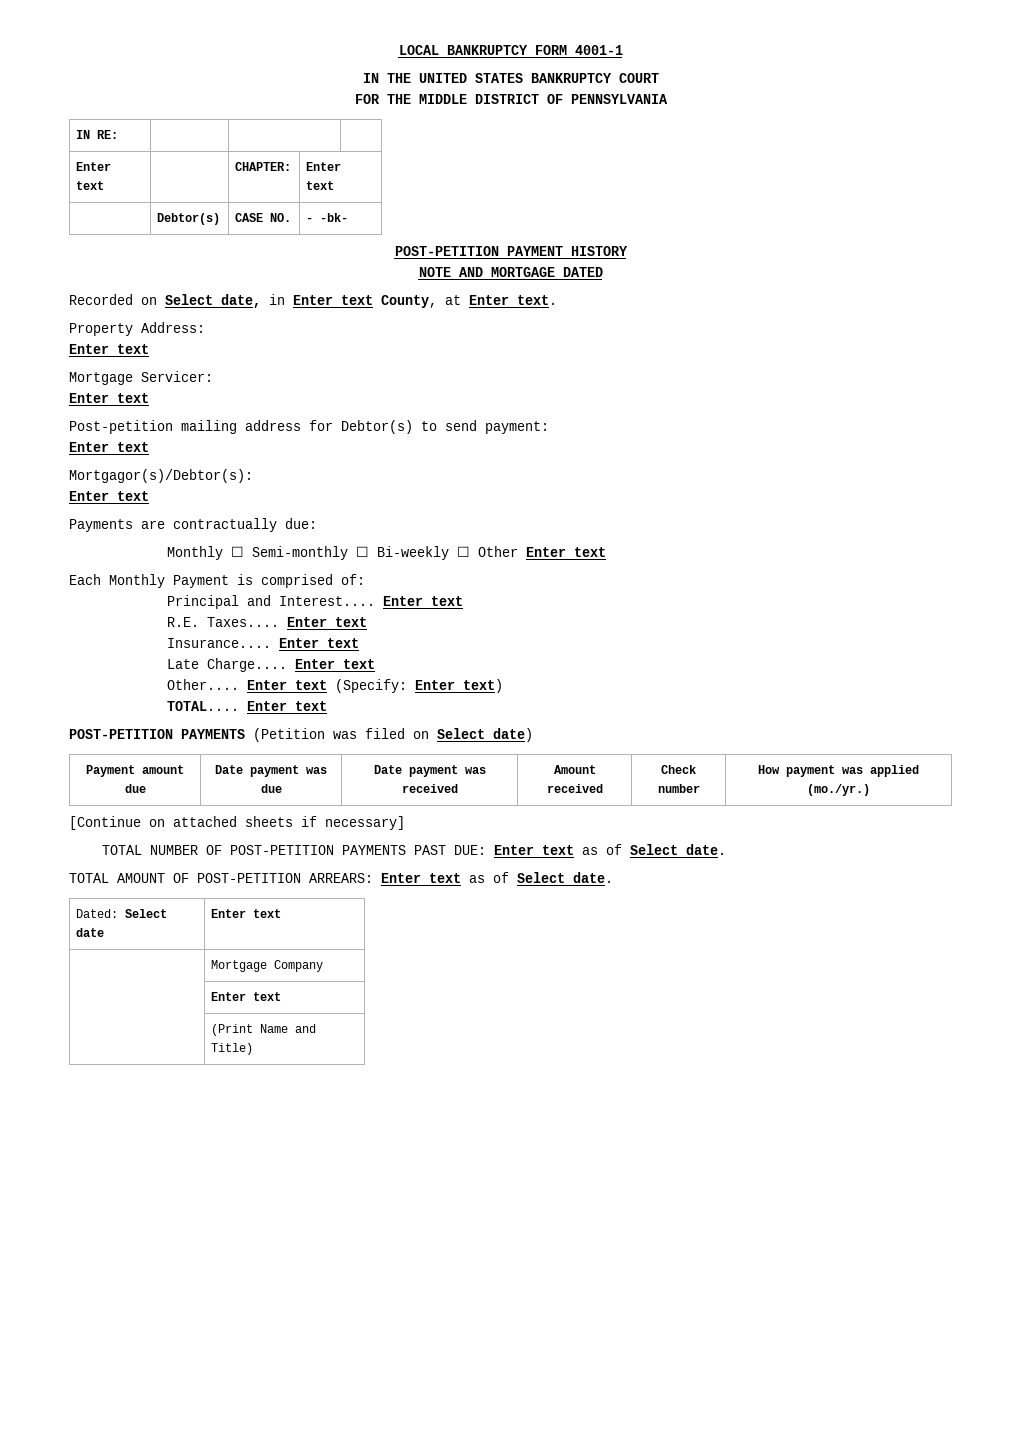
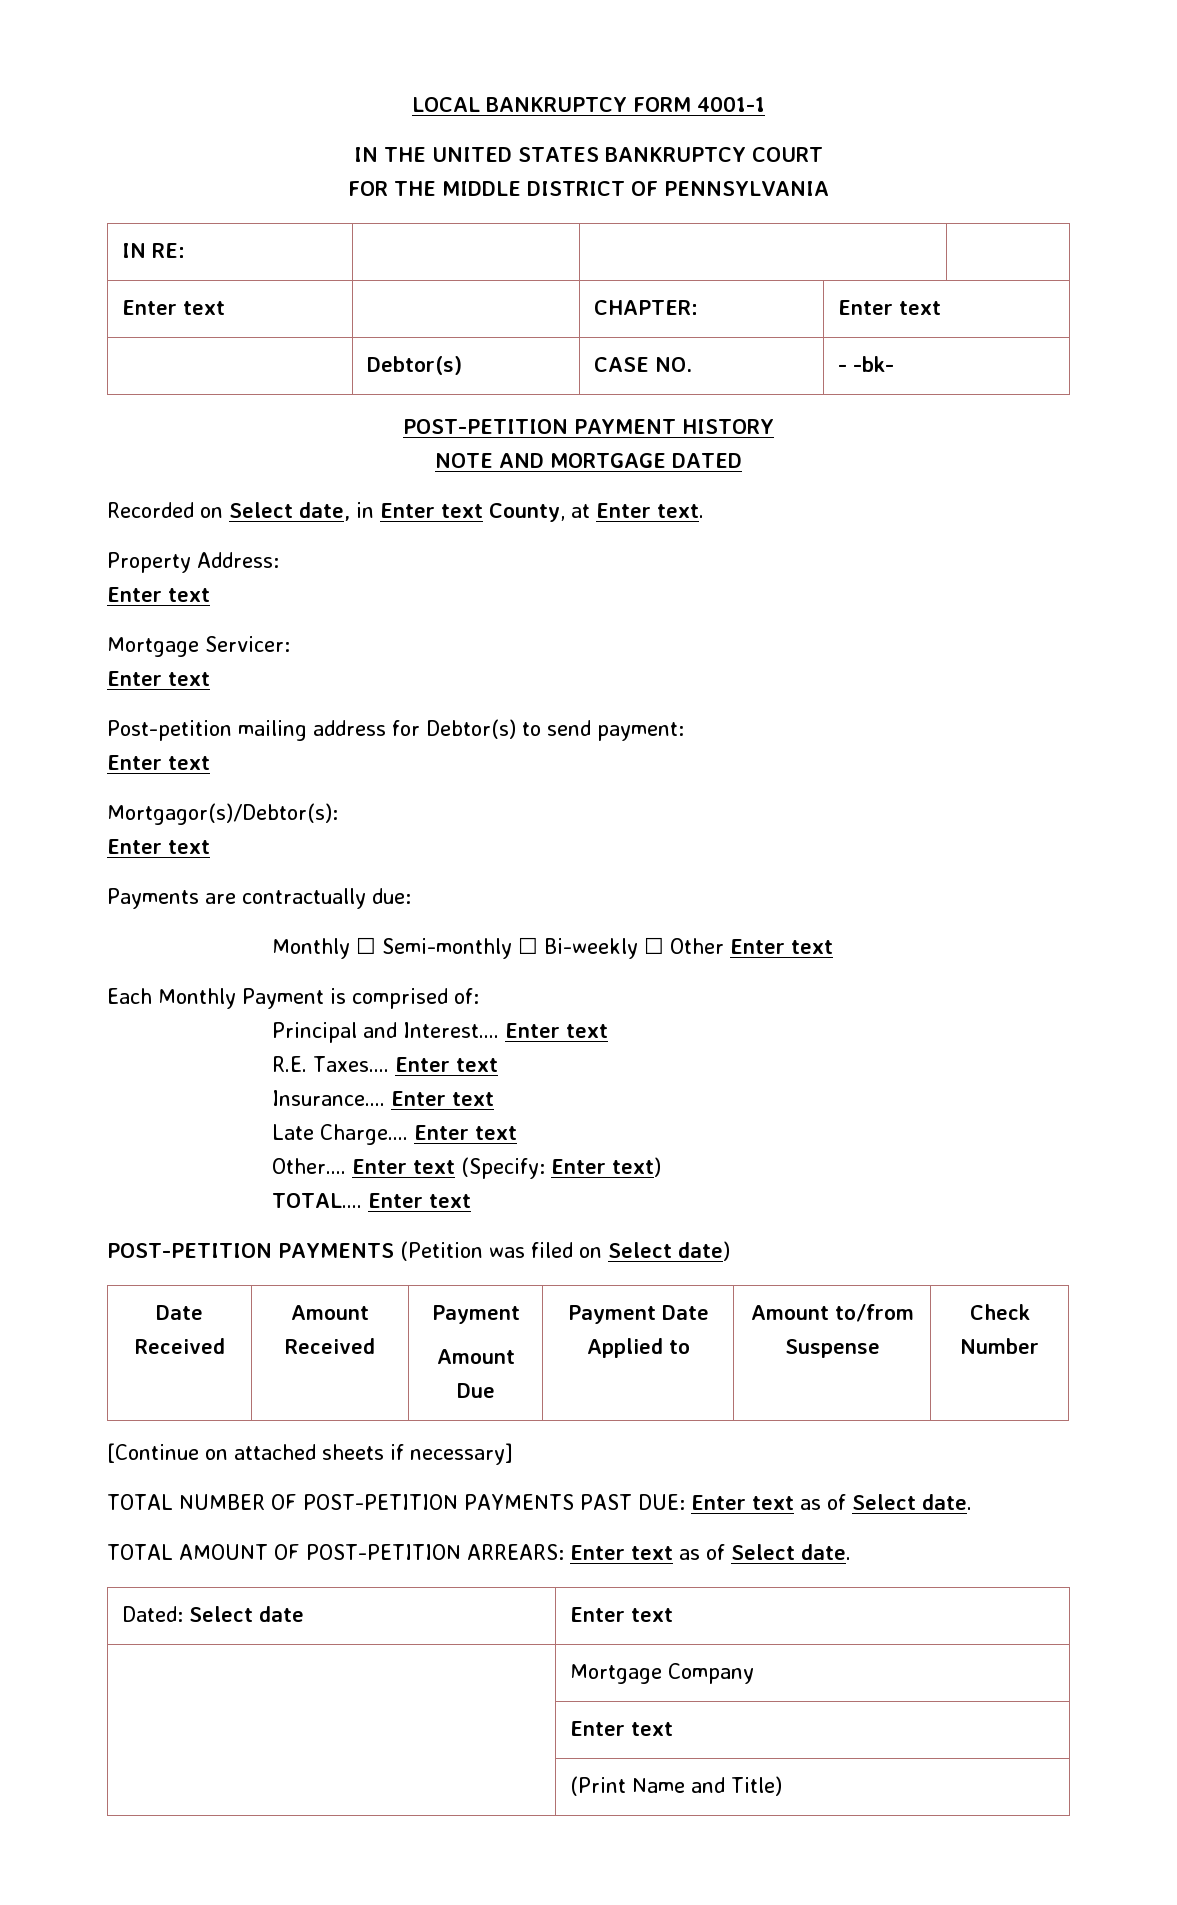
- Payment amount due | Date payment was due | Date payment was received | Amount received | Check number | How payment was applied (mo./yr.)
+ Date Received | Amount Received | Payment
+ Amount Due | Payment Date Applied to | Amount to/from Suspense | Check Number

